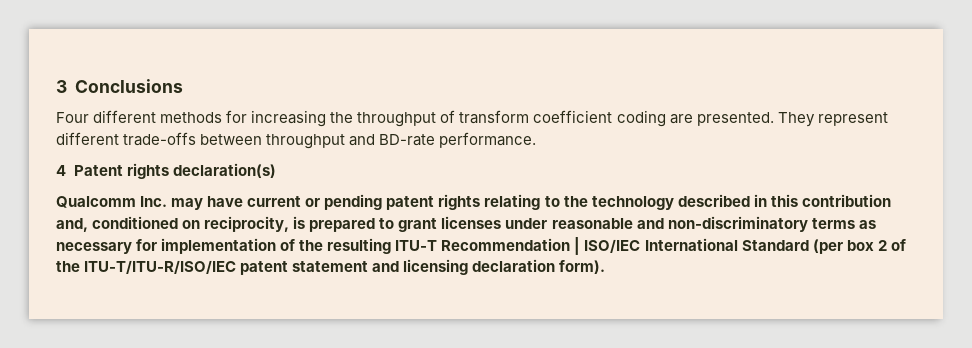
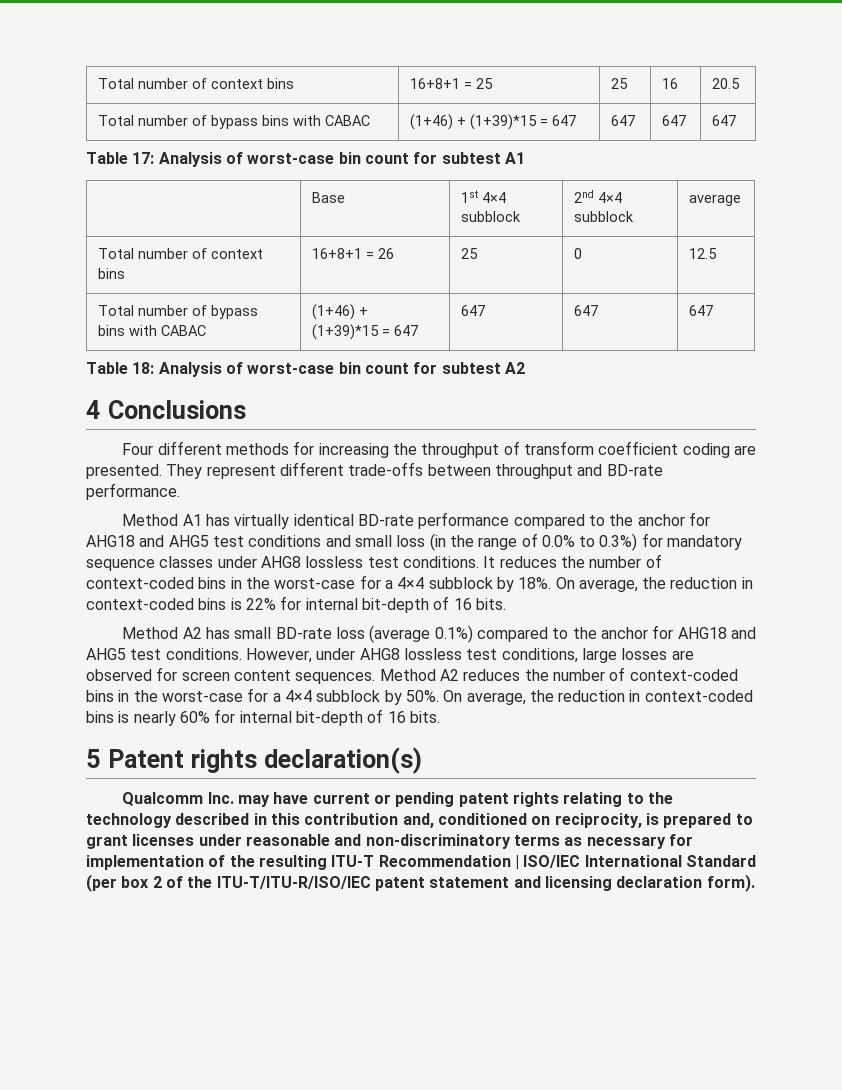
- 3 Conclusions
+ Total number of context bins | 16+8+1 = 25 | 25 | 16 | 20.5
+ Total number of bypass bins with CABAC | (1+46) + (1+39)*15 = 647 | 647 | 647 | 647
+ Table 17: Analysis of worst-case bin count for subtest A1
+ | Base | 1st 4×4 subblock | 2nd 4×4 subblock | average
+ Total number of context bins | 16+8+1 = 26 | 25 | 0 | 12.5
+ Total number of bypass bins with CABAC | (1+46) + (1+39)*15 = 647 | 647 | 647 | 647
+ Table 18: Analysis of worst-case bin count for subtest A2
+ 4 Conclusions
- 4 Patent rights declaration(s)
+ Method A1 has virtually identical BD-rate performance compared to the anchor for AHG18 and AHG5 test conditions and small loss (in the range of 0.0% to 0.3%) for mandatory sequence classes under AHG8 lossless test conditions. It reduces the number of context-coded bins in the worst-case for a 4×4 subblock by 18%. On average, the reduction in context-coded bins is 22% for internal bit-depth of 16 bits.
+ Method A2 has small BD-rate loss (average 0.1%) compared to the anchor for AHG18 and AHG5 test conditions. However, under AHG8 lossless test conditions, large losses are observed for screen content sequences. Method A2 reduces the number of context-coded bins in the worst-case for a 4×4 subblock by 50%. On average, the reduction in context-coded bins is nearly 60% for internal bit-depth of 16 bits.
+ 5 Patent rights declaration(s)

